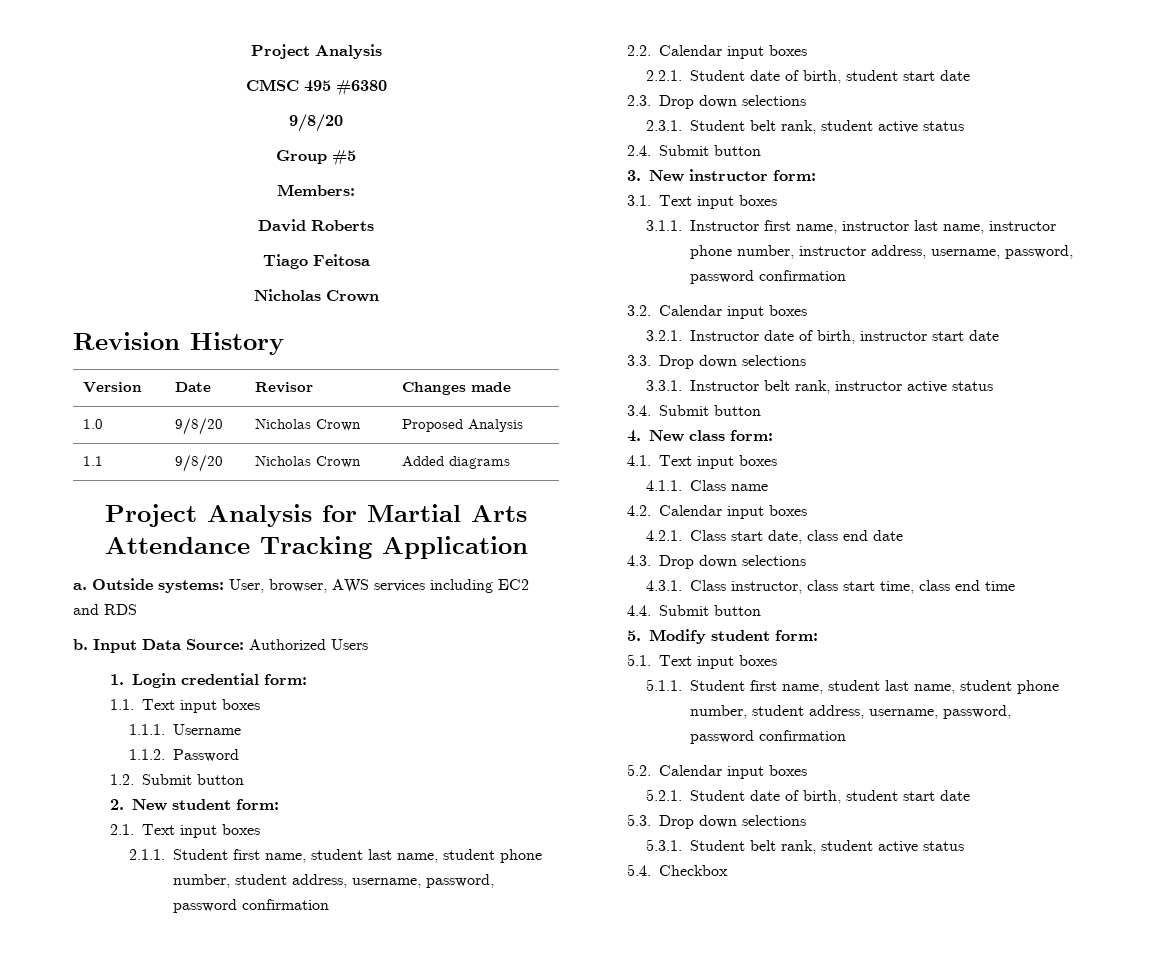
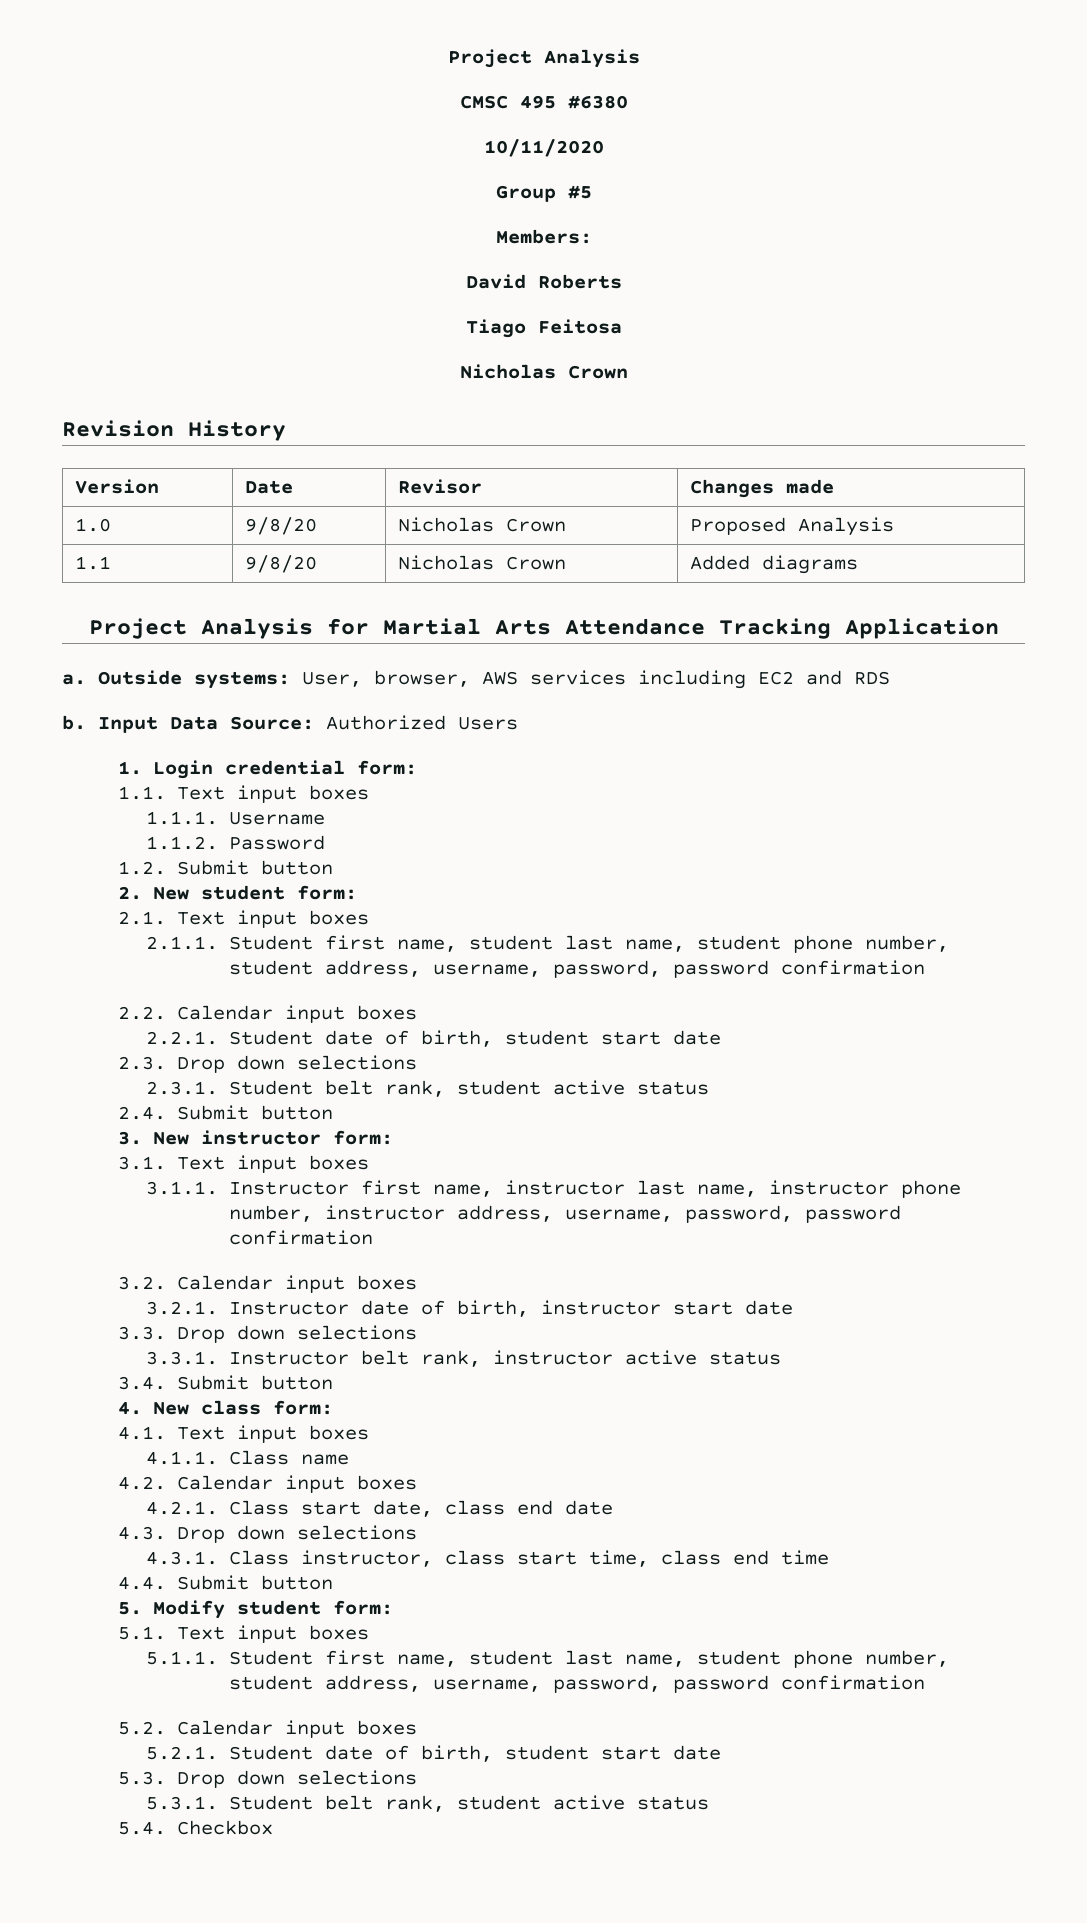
  CMSC 495 #6380
- 9/8/20
+ 10/11/2020

